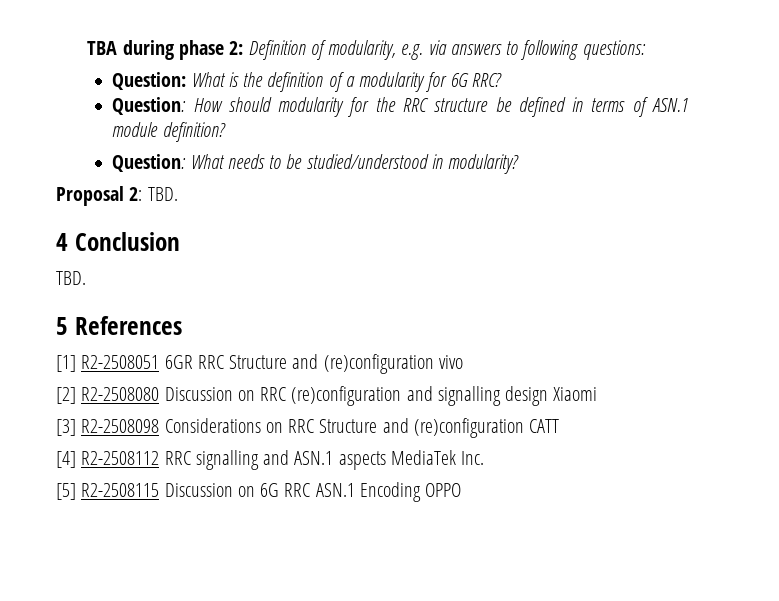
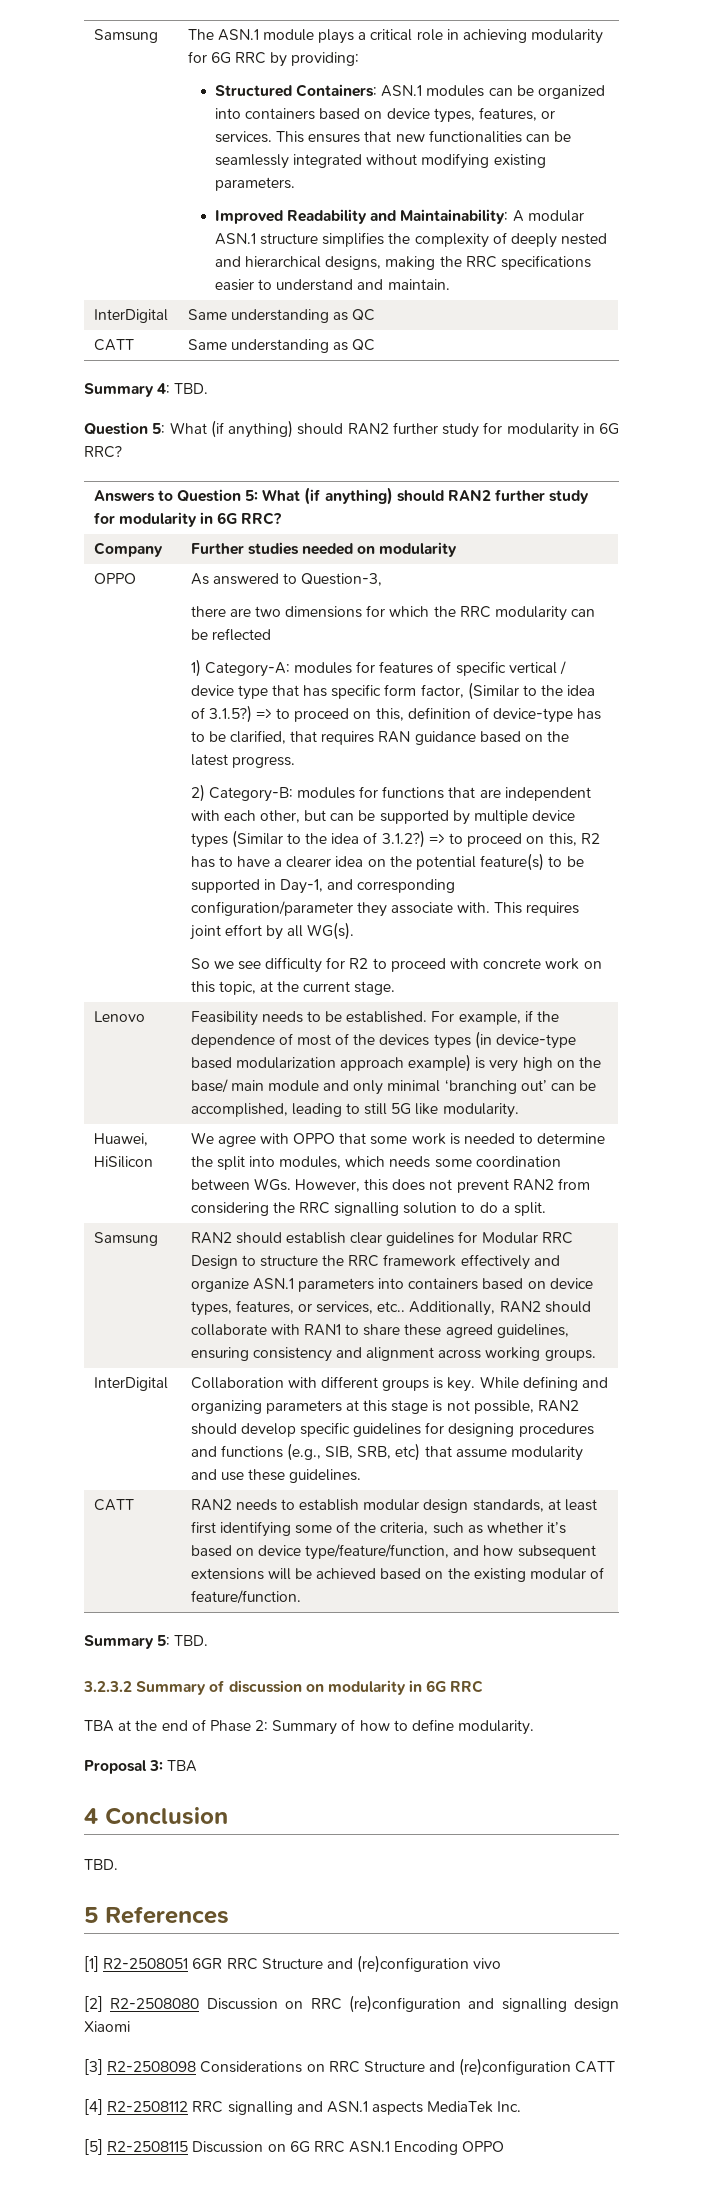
- TBA during phase 2: Definition of modularity, e.g. via answers to following questions:
- Question: What is the definition of a modularity for 6G RRC?
- Question: How should modularity for the RRC structure be defined in terms of ASN.1 module definition?
- Question: What needs to be studied/understood in modularity?
+ Samsung | The ASN.1 module plays a critical role in achieving modularity for 6G RRC by providing:
+ Structured Containers: ASN.1 modules can be organized into containers based on device types, features, or services. This ensures that new functionalities can be seamlessly integrated without modifying existing parameters.
+ Improved Readability and Maintainability: A modular ASN.1 structure simplifies the complexity of deeply nested and hierarchical designs, making the RRC specifications easier to understand and maintain.
+ InterDigital | Same understanding as QC
+ CATT | Same understanding as QC
+ Summary 4: TBD.
+ Question 5: What (if anything) should RAN2 further study for modularity in 6G RRC?
+ Answers to Question 5: What (if anything) should RAN2 further study for modularity in 6G RRC?
+ Company | Further studies needed on modularity
+ OPPO | As answered to Question-3,
+ there are two dimensions for which the RRC modularity can be reflected
+ 1) Category-A: modules for features of specific vertical / device type that has specific form factor, (Similar to the idea of 3.1.5?) => to proceed on this, definition of device-type has to be clarified, that requires RAN guidance based on the latest progress.
+ 2) Category-B: modules for functions that are independent with each other, but can be supported by multiple device types (Similar to the idea of 3.1.2?) => to proceed on this, R2 has to have a clearer idea on the potential feature(s) to be supported in Day-1, and corresponding configuration/parameter they associate with. This requires joint effort by all WG(s).
+ So we see difficulty for R2 to proceed with concrete work on this topic, at the current stage.
+ Lenovo | Feasibility needs to be established. For example, if the dependence of most of the devices types (in device-type based modularization approach example) is very high on the base/ main module and only minimal ‘branching out’ can be accomplished, leading to still 5G like modularity.
+ Huawei, HiSilicon | We agree with OPPO that some work is needed to determine the split into modules, which needs some coordination between WGs. However, this does not prevent RAN2 from considering the RRC signalling solution to do a split.
+ Samsung | RAN2 should establish clear guidelines for Modular RRC Design to structure the RRC framework effectively and organize ASN.1 parameters into containers based on device types, features, or services, etc.. Additionally, RAN2 should collaborate with RAN1 to share these agreed guidelines, ensuring consistency and alignment across working groups.
+ InterDigital | Collaboration with different groups is key. While defining and organizing parameters at this stage is not possible, RAN2 should develop specific guidelines for designing procedures and functions (e.g., SIB, SRB, etc) that assume modularity and use these guidelines.
+ CATT | RAN2 needs to establish modular design standards, at least first identifying some of the criteria, such as whether it’s based on device type/feature/function, and how subsequent extensions will be achieved based on the existing modular of feature/function.
+ Summary 5: TBD.
+ 3.2.3.2 Summary of discussion on modularity in 6G RRC
+ TBA at the end of Phase 2: Summary of how to define modularity.
- Proposal 2: TBD.
+ Proposal 3: TBA

